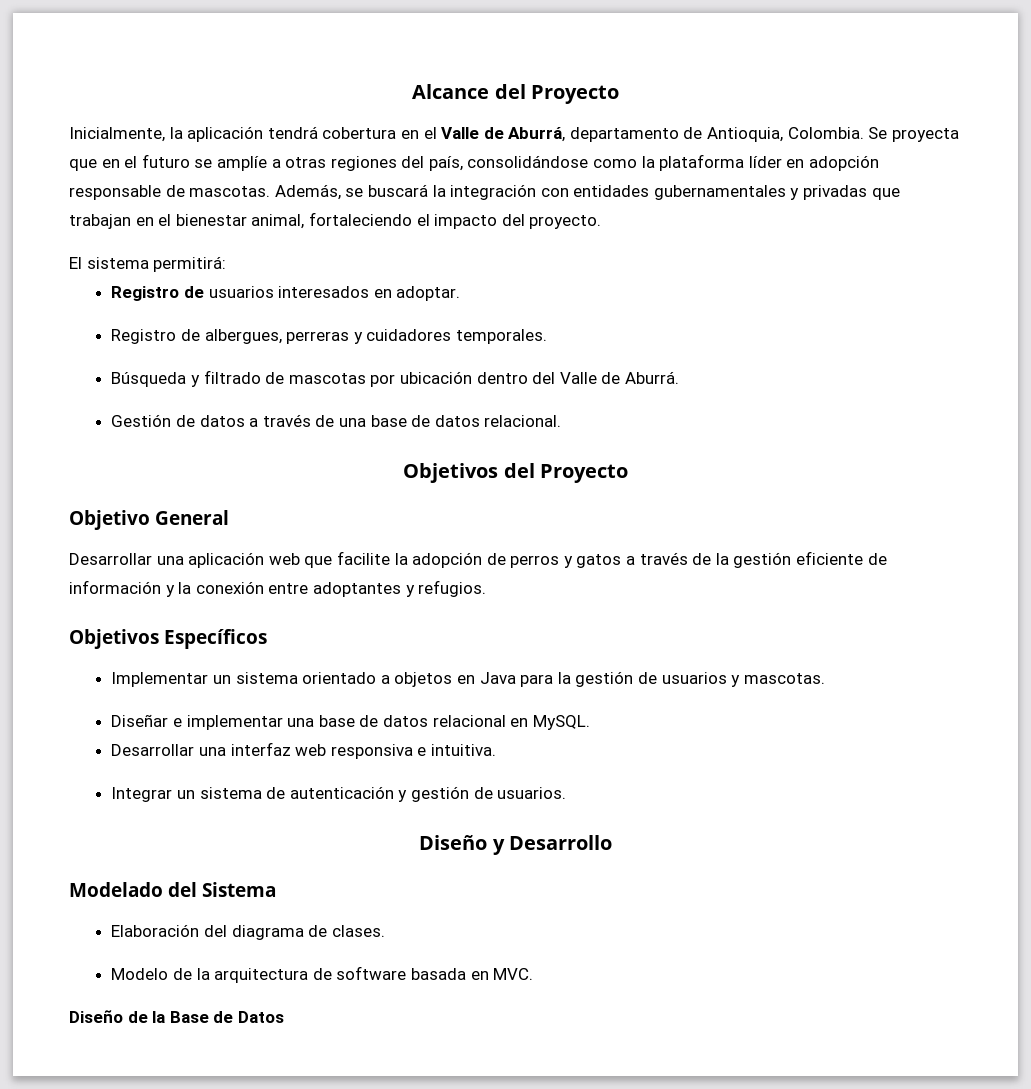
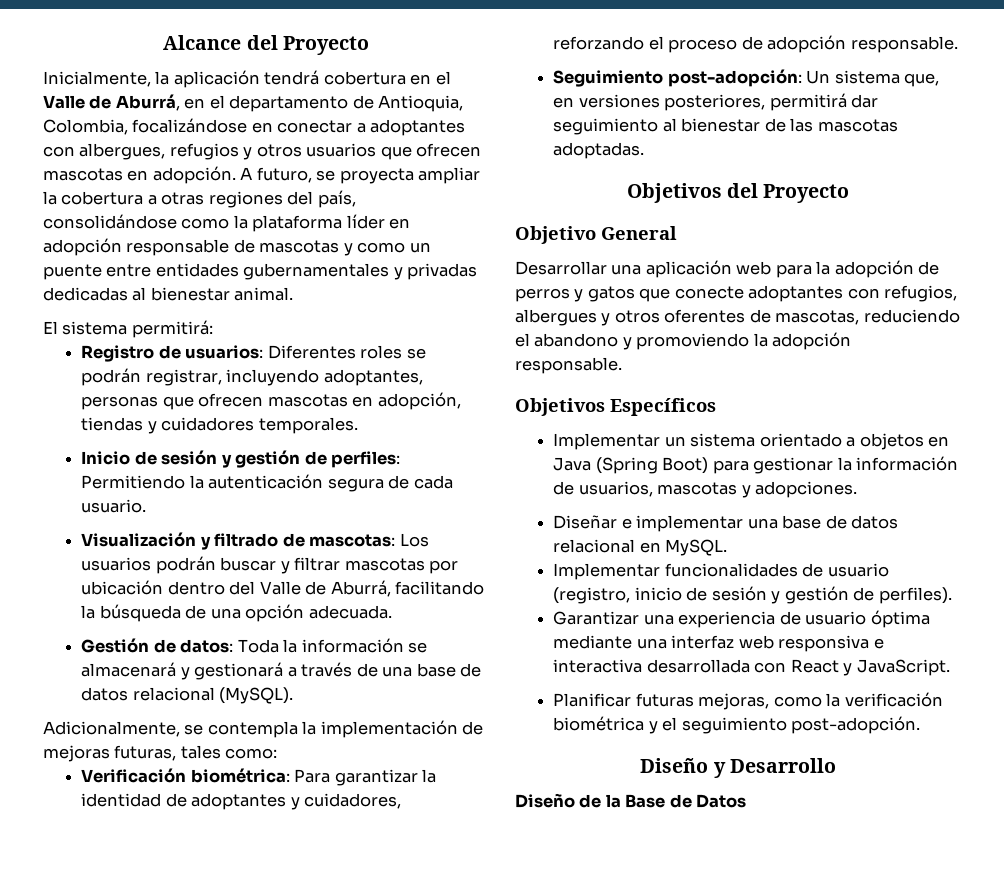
- Inicialmente, la aplicación tendrá cobertura en el Valle de Aburrá, departamento de Antioquia, Colombia. Se proyecta que en el futuro se amplíe a otras regiones del país, consolidándose como la plataforma líder en adopción responsable de mascotas. Además, se buscará la integración con entidades gubernamentales y privadas que trabajan en el bienestar animal, fortaleciendo el impacto del proyecto.
+ Inicialmente, la aplicación tendrá cobertura en el Valle de Aburrá, en el departamento de Antioquia, Colombia, focalizándose en conectar a adoptantes con albergues, refugios y otros usuarios que ofrecen mascotas en adopción. A futuro, se proyecta ampliar la cobertura a otras regiones del país, consolidándose como la plataforma líder en adopción responsable de mascotas y como un puente entre entidades gubernamentales y privadas dedicadas al bienestar animal.
- Registro de usuarios interesados en adoptar.
- Registro de albergues, perreras y cuidadores temporales.
- Búsqueda y filtrado de mascotas por ubicación dentro del Valle de Aburrá.
- Gestión de datos a través de una base de datos relacional.
+ Registro de usuarios: Diferentes roles se podrán registrar, incluyendo adoptantes, personas que ofrecen mascotas en adopción, tiendas y cuidadores temporales.
+ Inicio de sesión y gestión de perfiles: Permitiendo la autenticación segura de cada usuario.
+ Visualización y filtrado de mascotas: Los usuarios podrán buscar y filtrar mascotas por ubicación dentro del Valle de Aburrá, facilitando la búsqueda de una opción adecuada.
+ Gestión de datos: Toda la información se almacenará y gestionará a través de una base de datos relacional (MySQL).
+ Adicionalmente, se contempla la implementación de mejoras futuras, tales como:
+ Verificación biométrica: Para garantizar la identidad de adoptantes y cuidadores, reforzando el proceso de adopción responsable.
+ Seguimiento post-adopción: Un sistema que, en versiones posteriores, permitirá dar seguimiento al bienestar de las mascotas adoptadas.
- Desarrollar una aplicación web que facilite la adopción de perros y gatos a través de la gestión eficiente de información y la conexión entre adoptantes y refugios.
+ Desarrollar una aplicación web para la adopción de perros y gatos que conecte adoptantes con refugios, albergues y otros oferentes de mascotas, reduciendo el abandono y promoviendo la adopción responsable.
- Implementar un sistema orientado a objetos en Java para la gestión de usuarios y mascotas.
+ Implementar un sistema orientado a objetos en Java (Spring Boot) para gestionar la información de usuarios, mascotas y adopciones.
- Desarrollar una interfaz web responsiva e intuitiva.
- Integrar un sistema de autenticación y gestión de usuarios.
+ Implementar funcionalidades de usuario (registro, inicio de sesión y gestión de perfiles).
+ Garantizar una experiencia de usuario óptima mediante una interfaz web responsiva e interactiva desarrollada con React y JavaScript.
+ Planificar futuras mejoras, como la verificación biométrica y el seguimiento post-adopción.
  Diseño y Desarrollo
- Modelado del Sistema
- Elaboración del diagrama de clases.
- Modelo de la arquitectura de software basada en MVC.

